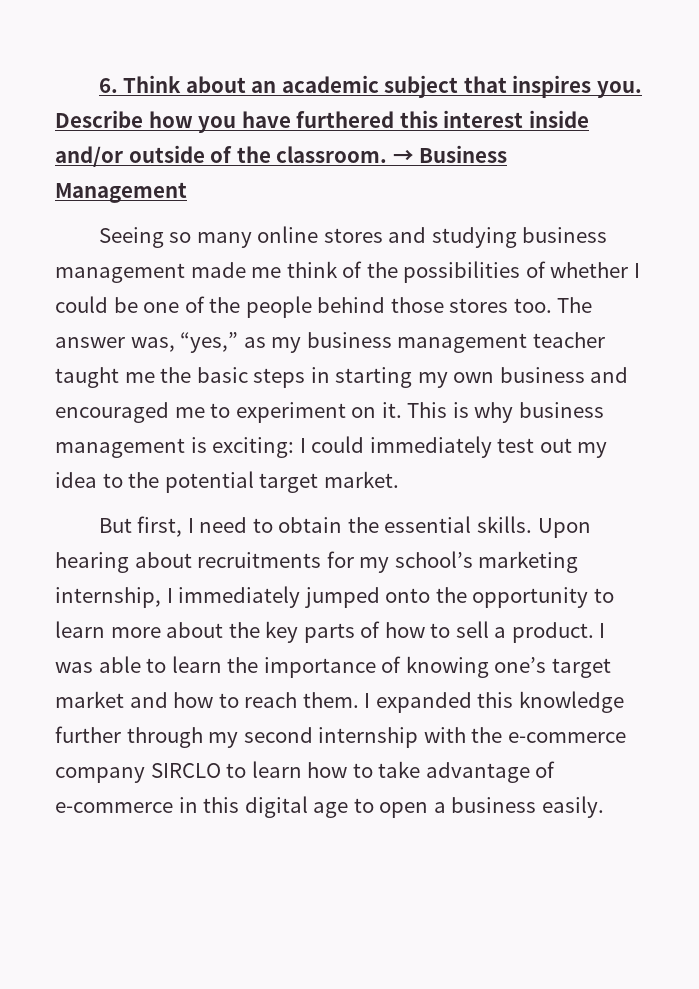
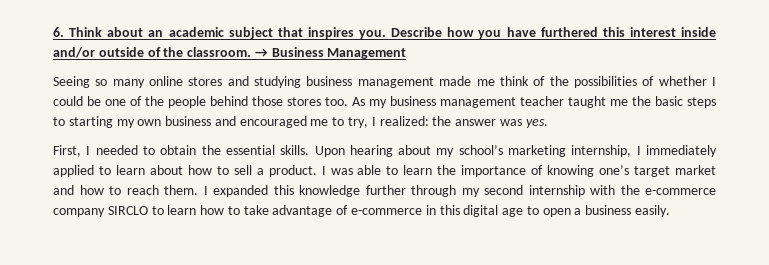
- The answer was, “yes,” as my business management teacher taught me the basic steps in starting my own business and encouraged me to experiment on it. This is why business management is exciting: I could immediately test out my idea to the potential target market.
- But first, I need to obtain the essential skills.
+ As my business management teacher taught me the basic steps to starting my own business and encouraged me to try, I realized: the answer was yes.
+ First, I needed to obtain the essential skills.
- Upon hearing about recruitments for my school’s marketing internship, I immediately jumped onto the opportunity to learn more about the key parts of how to sell a product.
+ Upon hearing about my school’s marketing internship, I immediately applied to learn about how to sell a product.

